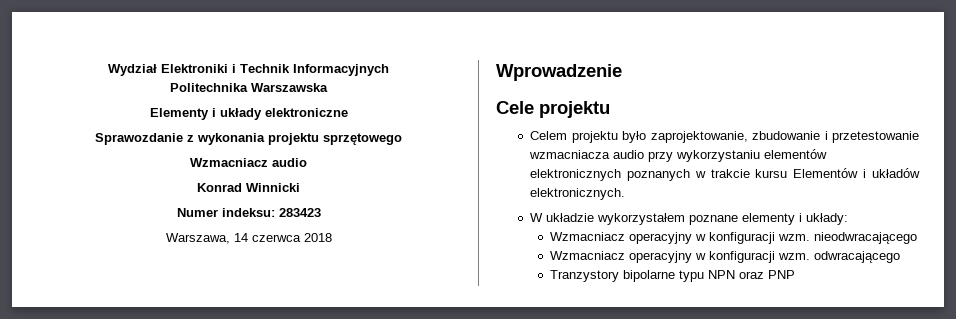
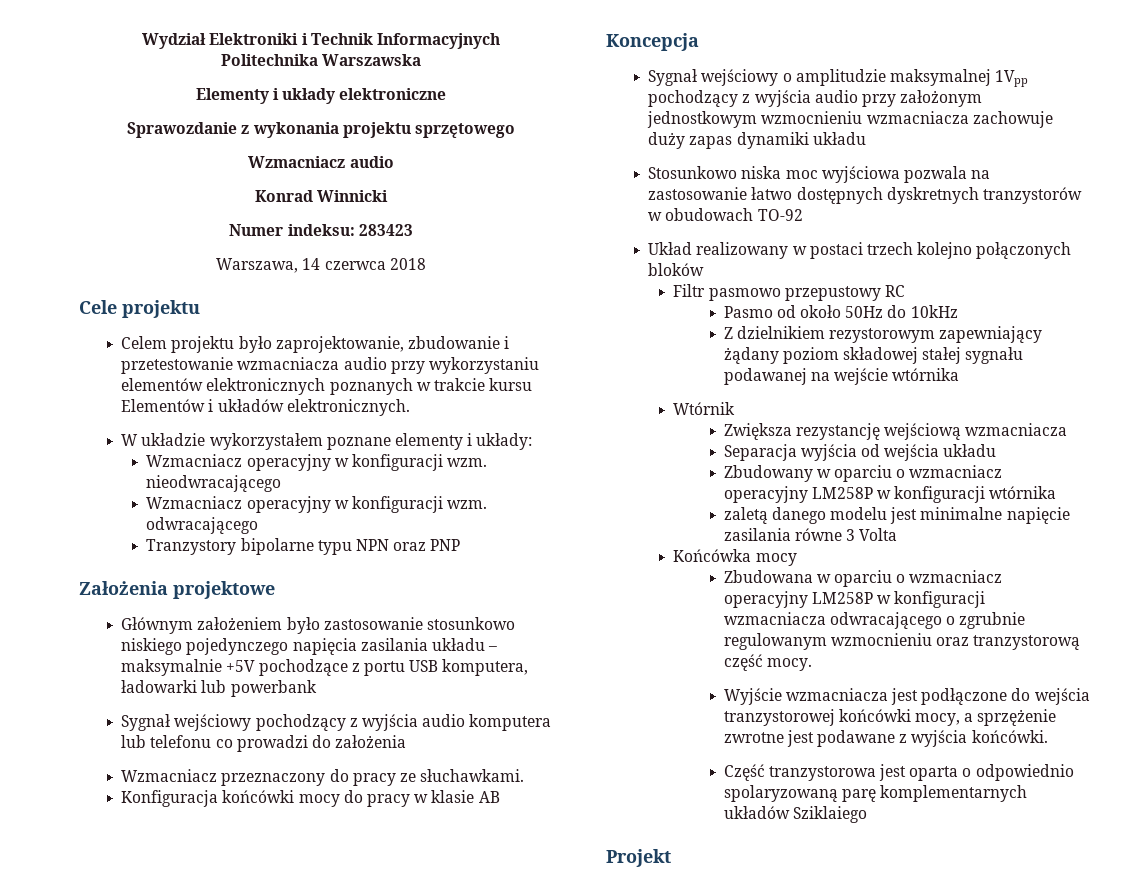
- Wprowadzenie
+ Założenia projektowe
+ Głównym założeniem było zastosowanie stosunkowo niskiego pojedynczego napięcia zasilania układu – maksymalnie +5V pochodzące z portu USB komputera, ładowarki lub powerbank
+ Sygnał wejściowy pochodzący z wyjścia audio komputera lub telefonu co prowadzi do założenia
+ Wzmacniacz przeznaczony do pracy ze słuchawkami.
+ Konfiguracja końcówki mocy do pracy w klasie AB
+ Koncepcja
+ Sygnał wejściowy o amplitudzie maksymalnej 1Vpp pochodzący z wyjścia audio przy założonym jednostkowym wzmocnieniu wzmacniacza zachowuje duży zapas dynamiki układu
+ Stosunkowo niska moc wyjściowa pozwala na zastosowanie łatwo dostępnych dyskretnych tranzystorów w obudowach TO-92
+ Układ realizowany w postaci trzech kolejno połączonych bloków
+ Filtr pasmowo przepustowy RC
+ Pasmo od około 50Hz do 10kHz
+ Z dzielnikiem rezystorowym zapewniający żądany poziom składowej stałej sygnału podawanej na wejście wtórnika
+ Wtórnik
+ Zwiększa rezystancję wejściową wzmacniacza
+ Separacja wyjścia od wejścia układu
+ Zbudowany w oparciu o wzmacniacz operacyjny LM258P w konfiguracji wtórnika
+ zaletą danego modelu jest minimalne napięcie zasilania równe 3 Volta
+ Końcówka mocy
+ Zbudowana w oparciu o wzmacniacz operacyjny LM258P w konfiguracji wzmacniacza odwracającego o zgrubnie regulowanym wzmocnieniu oraz tranzystorową część mocy.
+ Wyjście wzmacniacza jest podłączone do wejścia tranzystorowej końcówki mocy, a sprzężenie zwrotne jest podawane z wyjścia końcówki.
+ Część tranzystorowa jest oparta o odpowiednio spolaryzowaną parę komplementarnych układów Sziklaiego
+ Projekt

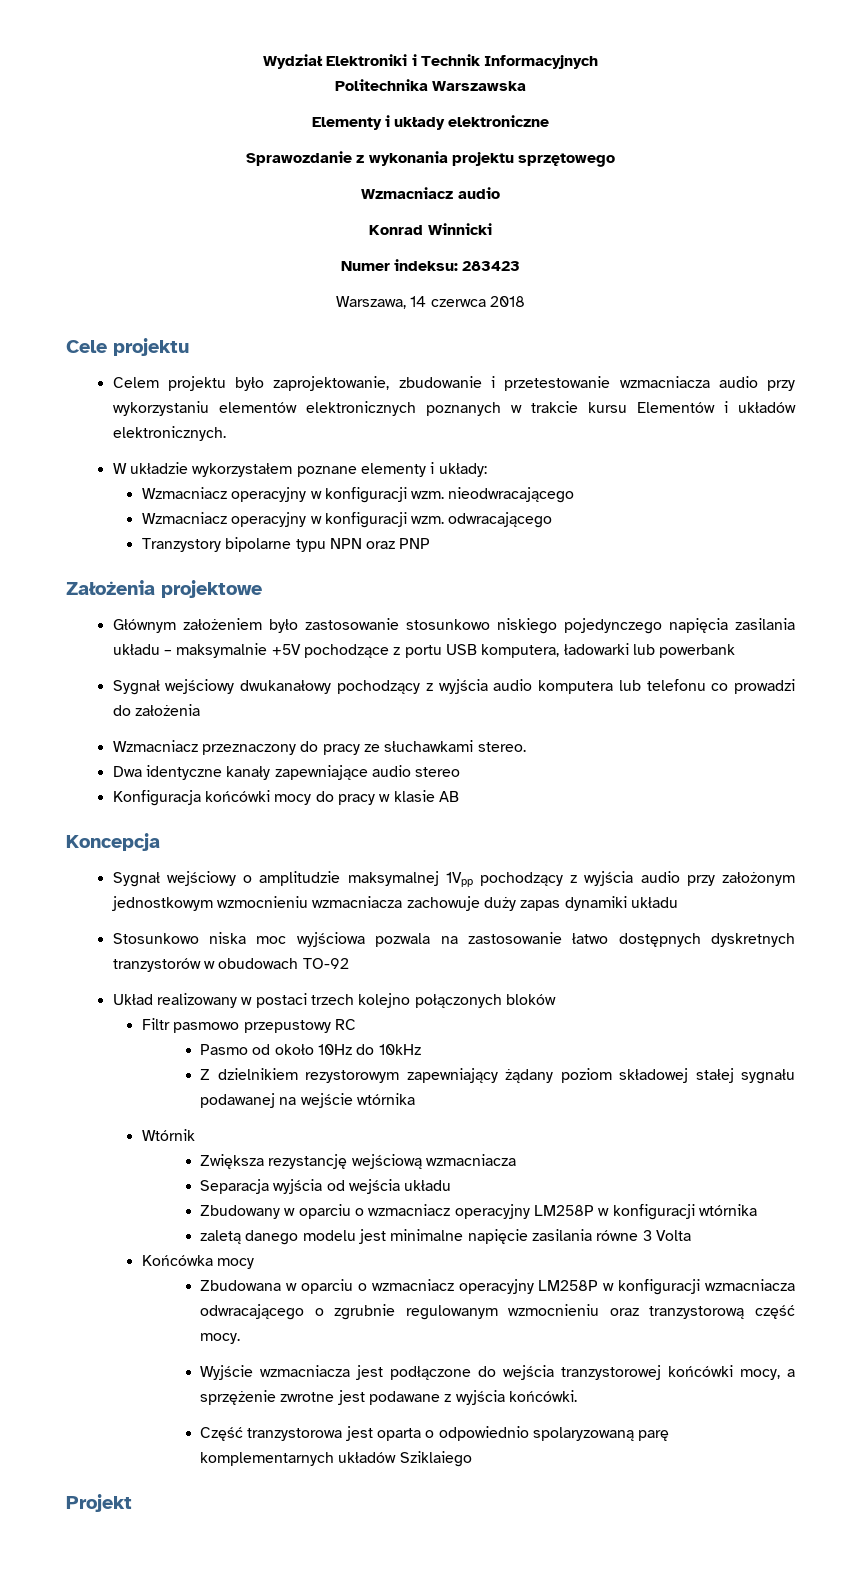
- Sygnał wejściowy pochodzący z wyjścia audio komputera lub telefonu co prowadzi do założenia
+ Sygnał wejściowy dwukanałowy pochodzący z wyjścia audio komputera lub telefonu co prowadzi do założenia
- Wzmacniacz przeznaczony do pracy ze słuchawkami.
+ Wzmacniacz przeznaczony do pracy ze słuchawkami stereo.
+ Dwa identyczne kanały zapewniające audio stereo
- Pasmo od około 50Hz do 10kHz
+ Pasmo od około 10Hz do 10kHz

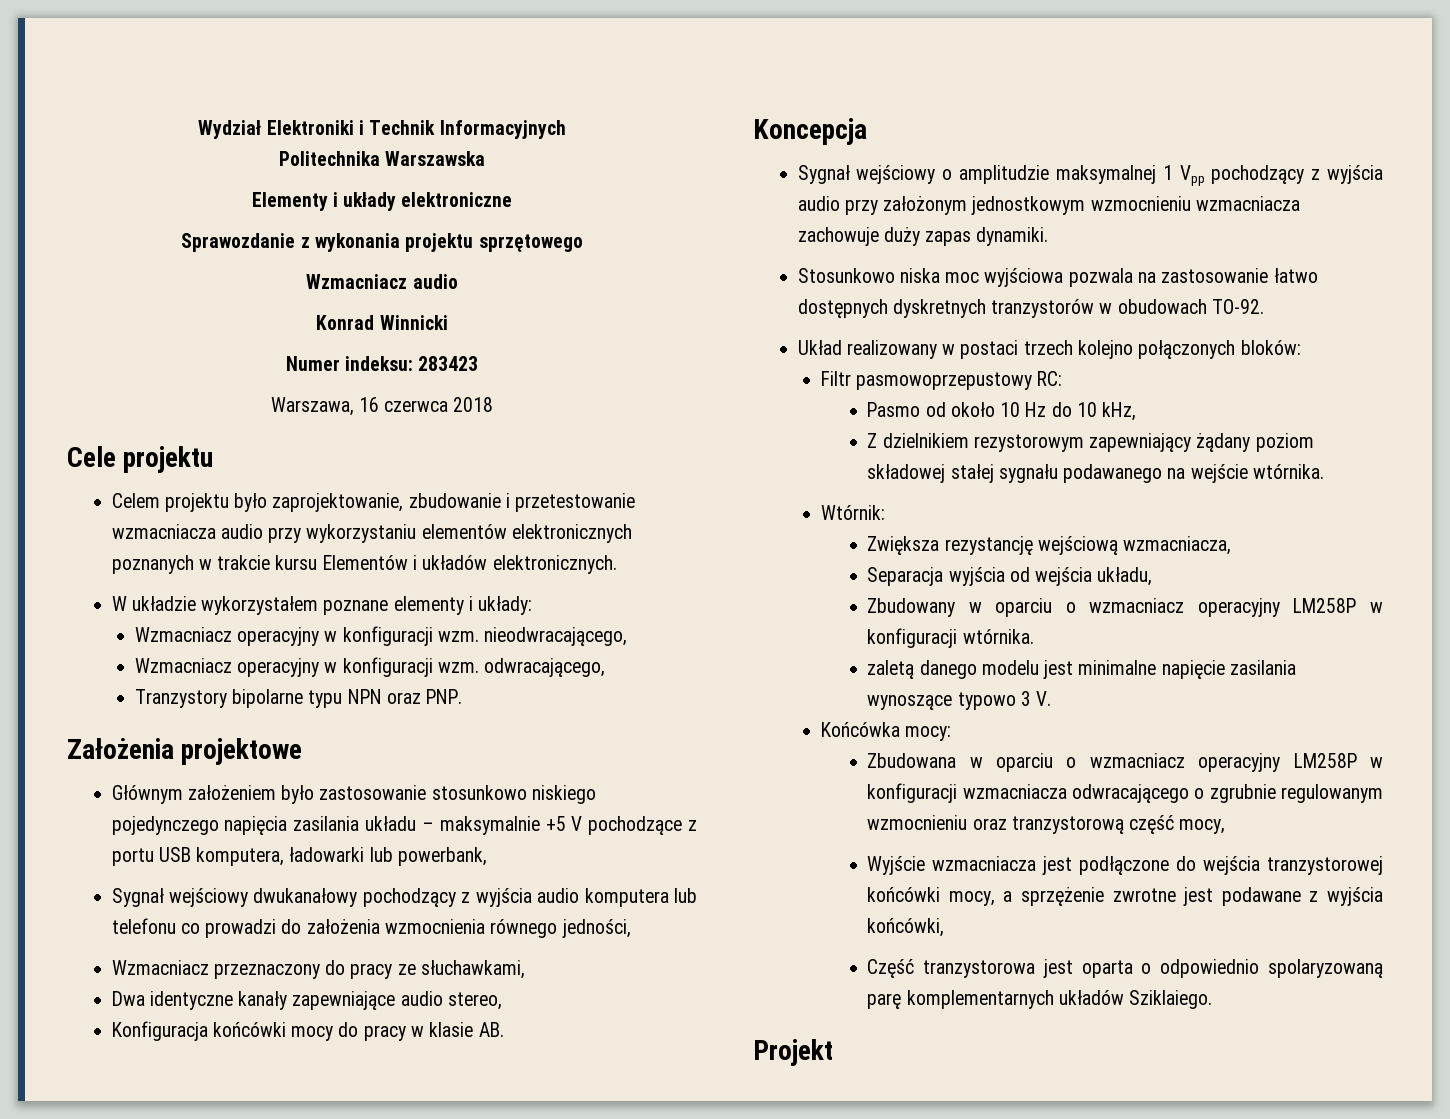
- Warszawa, 14 czerwca 2018
+ Warszawa, 16 czerwca 2018
- Wzmacniacz operacyjny w konfiguracji wzm. nieodwracającego
- Wzmacniacz operacyjny w konfiguracji wzm. odwracającego
+ Wzmacniacz operacyjny w konfiguracji wzm. nieodwracającego,
+ Wzmacniacz operacyjny w konfiguracji wzm. odwracającego,
- Tranzystory bipolarne typu NPN oraz PNP
+ Tranzystory bipolarne typu NPN oraz PNP.
- Głównym założeniem było zastosowanie stosunkowo niskiego pojedynczego napięcia zasilania układu – maksymalnie +5V pochodzące z portu USB komputera, ładowarki lub powerbank
+ Głównym założeniem było zastosowanie stosunkowo niskiego pojedynczego napięcia zasilania układu – maksymalnie +5 V pochodzące z portu USB komputera, ładowarki lub powerbank,
- Sygnał wejściowy dwukanałowy pochodzący z wyjścia audio komputera lub telefonu co prowadzi do założenia
+ Sygnał wejściowy dwukanałowy pochodzący z wyjścia audio komputera lub telefonu co prowadzi do założenia wzmocnienia równego jedności,
- Wzmacniacz przeznaczony do pracy ze słuchawkami stereo.
+ Wzmacniacz przeznaczony do pracy ze słuchawkami,
- Dwa identyczne kanały zapewniające audio stereo
+ Dwa identyczne kanały zapewniające audio stereo,
- Konfiguracja końcówki mocy do pracy w klasie AB
+ Konfiguracja końcówki mocy do pracy w klasie AB.
- Sygnał wejściowy o amplitudzie maksymalnej 1Vpp pochodzący z wyjścia audio przy założonym jednostkowym wzmocnieniu wzmacniacza zachowuje duży zapas dynamiki układu
+ Sygnał wejściowy o amplitudzie maksymalnej 1 Vpp pochodzący z wyjścia audio przy założonym jednostkowym wzmocnieniu wzmacniacza zachowuje duży zapas dynamiki.
- Stosunkowo niska moc wyjściowa pozwala na zastosowanie łatwo dostępnych dyskretnych tranzystorów w obudowach TO-92
+ Stosunkowo niska moc wyjściowa pozwala na zastosowanie łatwo dostępnych dyskretnych tranzystorów w obudowach TO-92.
- Układ realizowany w postaci trzech kolejno połączonych bloków
+ Układ realizowany w postaci trzech kolejno połączonych bloków:
- Filtr pasmowo przepustowy RC
+ Filtr pasmowoprzepustowy RC:
- Pasmo od około 10Hz do 10kHz
+ Pasmo od około 10 Hz do 10 kHz,
- Z dzielnikiem rezystorowym zapewniający żądany poziom składowej stałej sygnału podawanej na wejście wtórnika
- Wtórnik
+ Z dzielnikiem rezystorowym zapewniający żądany poziom składowej stałej sygnału podawanego na wejście wtórnika.
+ Wtórnik:
- Zwiększa rezystancję wejściową wzmacniacza
+ Zwiększa rezystancję wejściową wzmacniacza,
- Separacja wyjścia od wejścia układu
+ Separacja wyjścia od wejścia układu,
- Zbudowany w oparciu o wzmacniacz operacyjny LM258P w konfiguracji wtórnika
+ Zbudowany w oparciu o wzmacniacz operacyjny LM258P w konfiguracji wtórnika.
- zaletą danego modelu jest minimalne napięcie zasilania równe 3 Volta
+ zaletą danego modelu jest minimalne napięcie zasilania wynoszące typowo 3 V.
- Końcówka mocy
+ Końcówka mocy:
- Zbudowana w oparciu o wzmacniacz operacyjny LM258P w konfiguracji wzmacniacza odwracającego o zgrubnie regulowanym wzmocnieniu oraz tranzystorową część mocy.
+ Zbudowana w oparciu o wzmacniacz operacyjny LM258P w konfiguracji wzmacniacza odwracającego o zgrubnie regulowanym wzmocnieniu oraz tranzystorową część mocy,
- Wyjście wzmacniacza jest podłączone do wejścia tranzystorowej końcówki mocy, a sprzężenie zwrotne jest podawane z wyjścia końcówki.
+ Wyjście wzmacniacza jest podłączone do wejścia tranzystorowej końcówki mocy, a sprzężenie zwrotne jest podawane z wyjścia końcówki,
- Część tranzystorowa jest oparta o odpowiednio spolaryzowaną parę komplementarnych układów Sziklaiego
+ Część tranzystorowa jest oparta o odpowiednio spolaryzowaną parę komplementarnych układów Sziklaiego.

